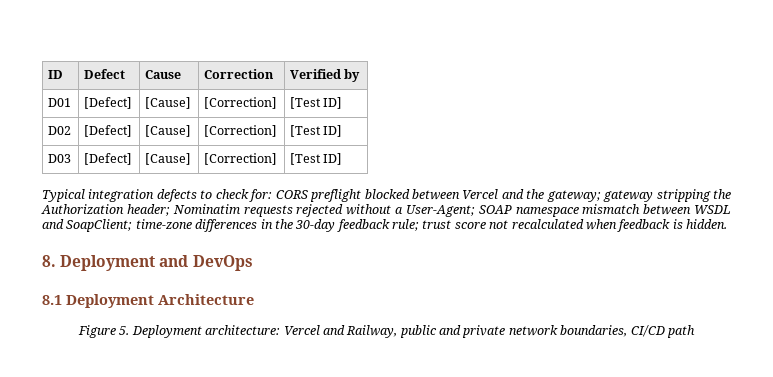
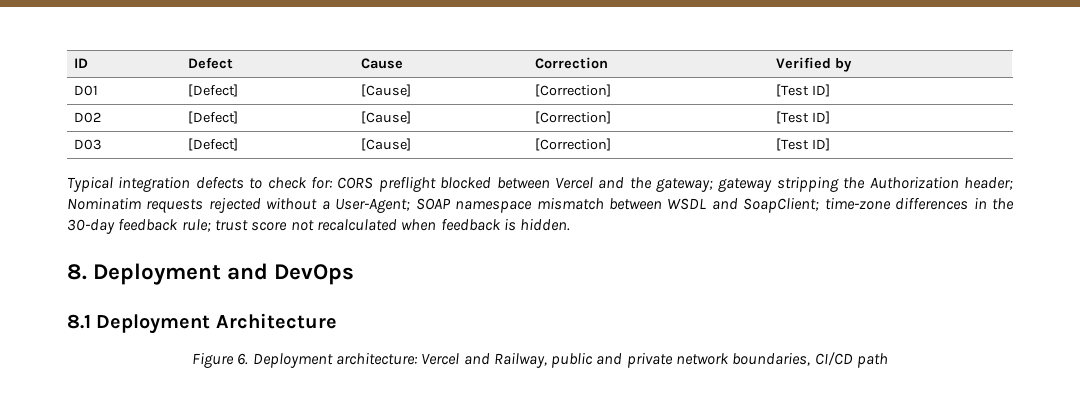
- Figure 5. Deployment architecture: Vercel and Railway, public and private network boundaries, CI/CD path
+ Figure 6. Deployment architecture: Vercel and Railway, public and private network boundaries, CI/CD path

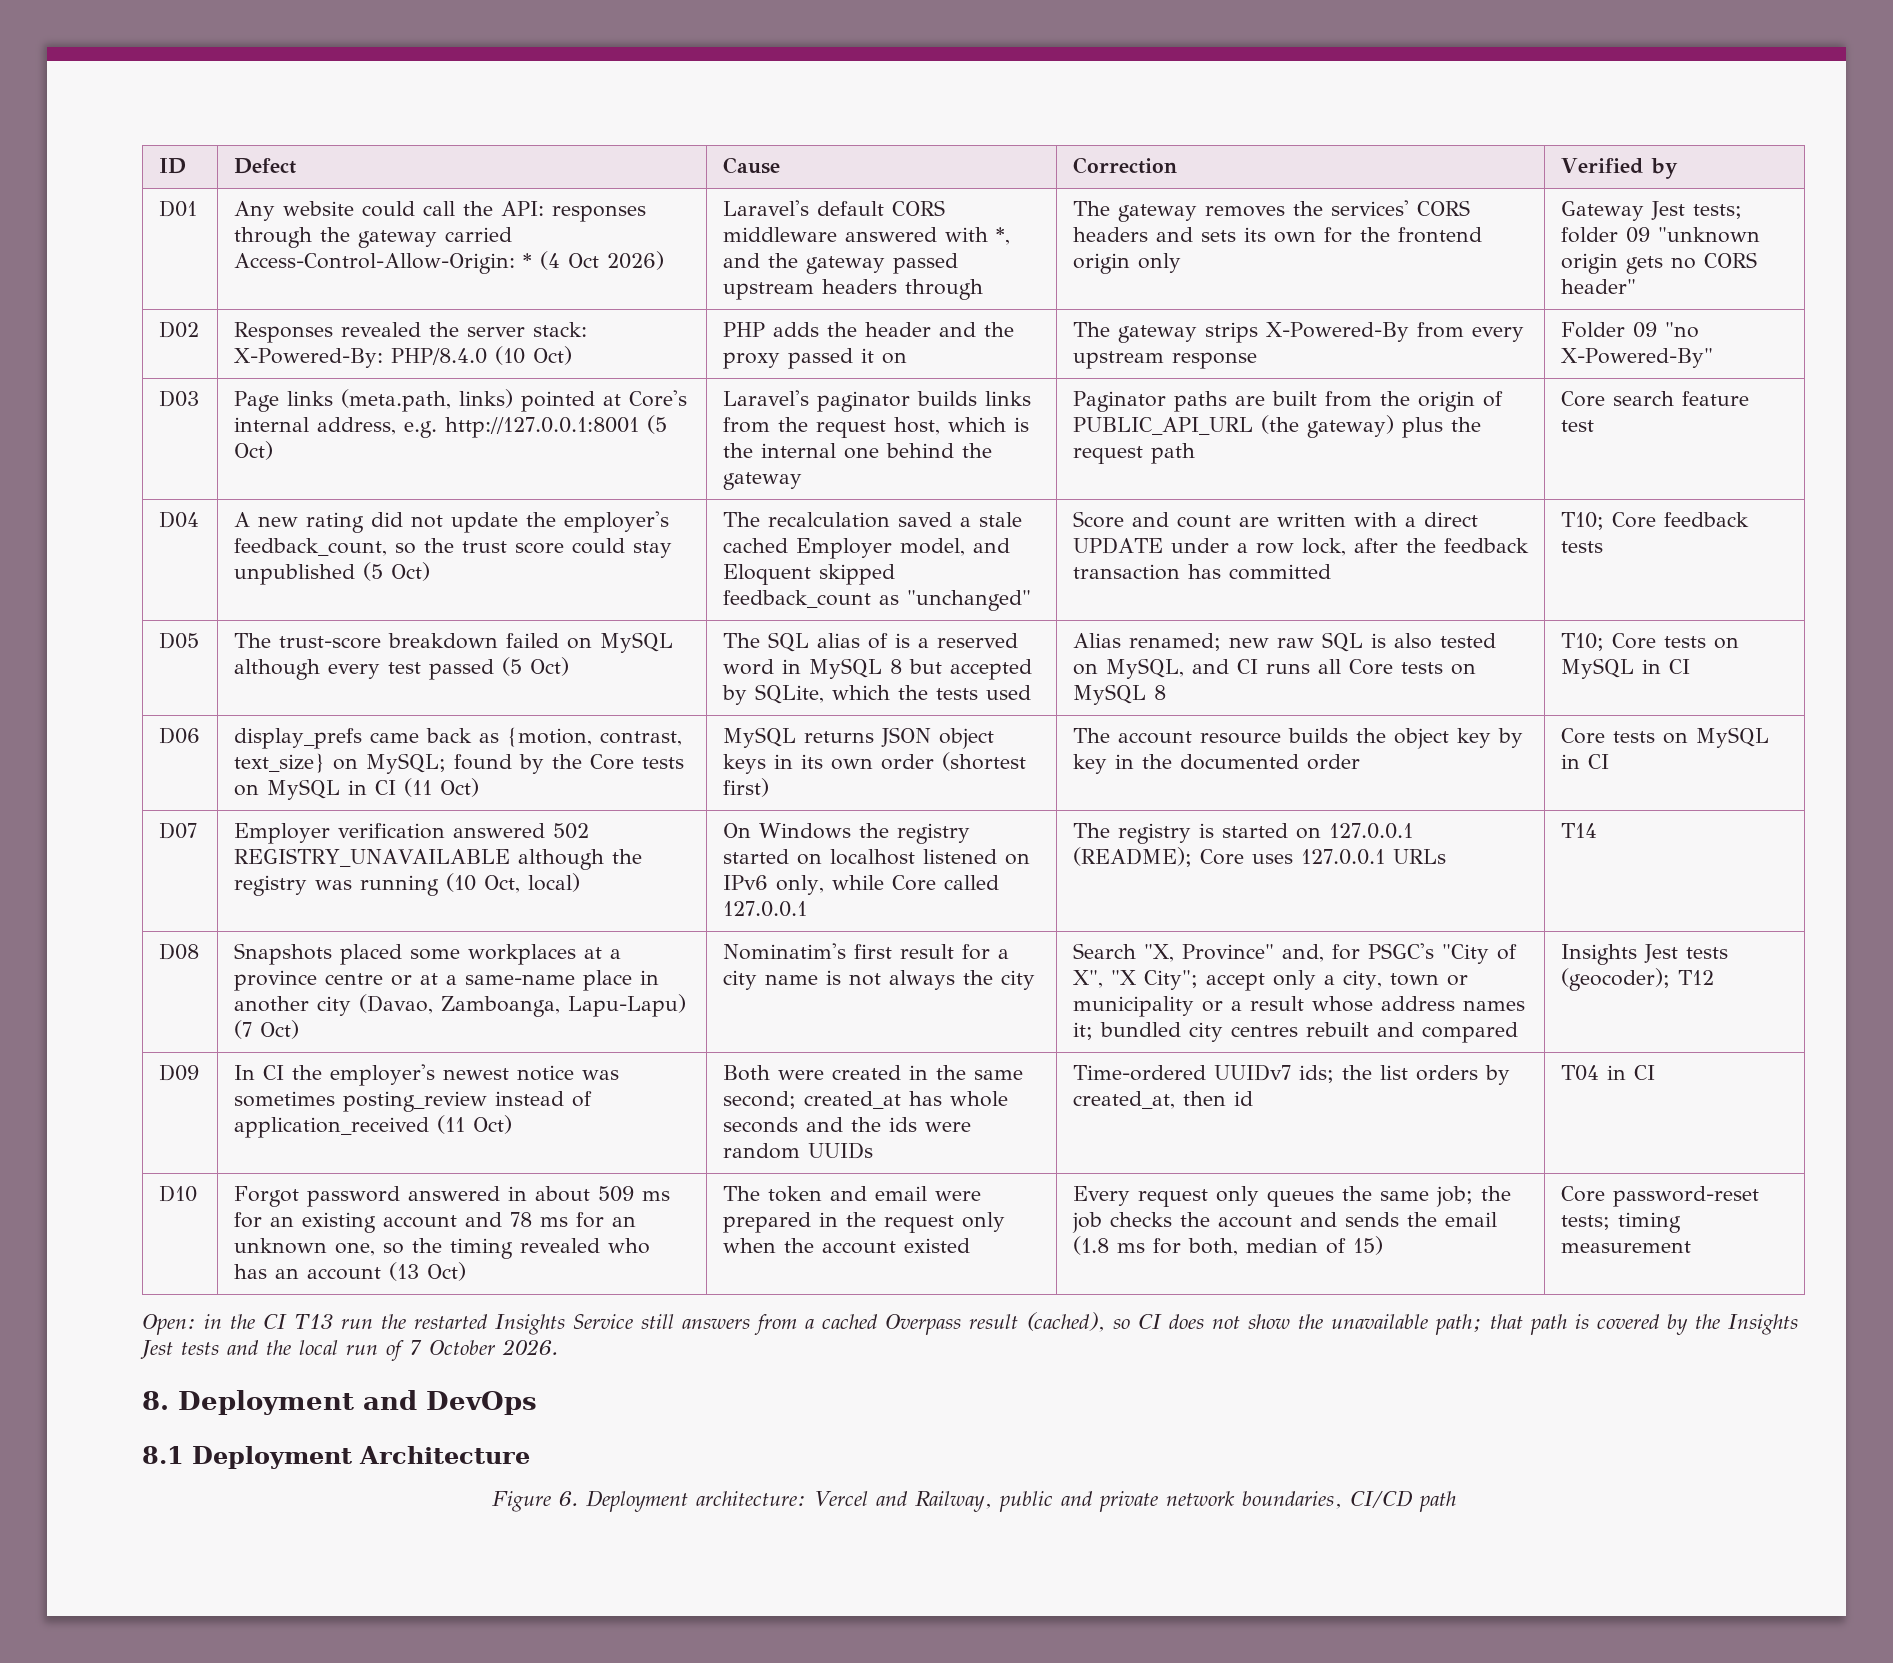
- D01 | [Defect] | [Cause] | [Correction] | [Test ID]
- D02 | [Defect] | [Cause] | [Correction] | [Test ID]
- D03 | [Defect] | [Cause] | [Correction] | [Test ID]
- Typical integration defects to check for: CORS preflight blocked between Vercel and the gateway; gateway stripping the Authorization header; Nominatim requests rejected without a User-Agent; SOAP namespace mismatch between WSDL and SoapClient; time-zone differences in the 30-day feedback rule; trust score not recalculated when feedback is hidden.
+ D01 | Any website could call the API: responses through the gateway carried Access-Control-Allow-Origin: * (4 Oct 2026) | Laravel's default CORS middleware answered with *, and the gateway passed upstream headers through | The gateway removes the services' CORS headers and sets its own for the frontend origin only | Gateway Jest tests; folder 09 "unknown origin gets no CORS header"
+ D02 | Responses revealed the server stack: X-Powered-By: PHP/8.4.0 (10 Oct) | PHP adds the header and the proxy passed it on | The gateway strips X-Powered-By from every upstream response | Folder 09 "no X-Powered-By"
+ D03 | Page links (meta.path, links) pointed at Core's internal address, e.g. http://127.0.0.1:8001 (5 Oct) | Laravel's paginator builds links from the request host, which is the internal one behind the gateway | Paginator paths are built from the origin of PUBLIC_API_URL (the gateway) plus the request path | Core search feature test
+ D04 | A new rating did not update the employer's feedback_count, so the trust score could stay unpublished (5 Oct) | The recalculation saved a stale cached Employer model, and Eloquent skipped feedback_count as "unchanged" | Score and count are written with a direct UPDATE under a row lock, after the feedback transaction has committed | T10; Core feedback tests
+ D05 | The trust-score breakdown failed on MySQL although every test passed (5 Oct) | The SQL alias of is a reserved word in MySQL 8 but accepted by SQLite, which the tests used | Alias renamed; new raw SQL is also tested on MySQL, and CI runs all Core tests on MySQL 8 | T10; Core tests on MySQL in CI
+ D06 | display_prefs came back as {motion, contrast, text_size} on MySQL; found by the Core tests on MySQL in CI (11 Oct) | MySQL returns JSON object keys in its own order (shortest first) | The account resource builds the object key by key in the documented order | Core tests on MySQL in CI
+ D07 | Employer verification answered 502 REGISTRY_UNAVAILABLE although the registry was running (10 Oct, local) | On Windows the registry started on localhost listened on IPv6 only, while Core called 127.0.0.1 | The registry is started on 127.0.0.1 (README); Core uses 127.0.0.1 URLs | T14
+ D08 | Snapshots placed some workplaces at a province centre or at a same-name place in another city (Davao, Zamboanga, Lapu-Lapu) (7 Oct) | Nominatim's first result for a city name is not always the city | Search "X, Province" and, for PSGC's "City of X", "X City"; accept only a city, town or municipality or a result whose address names it; bundled city centres rebuilt and compared | Insights Jest tests (geocoder); T12
+ D09 | In CI the employer's newest notice was sometimes posting_review instead of application_received (11 Oct) | Both were created in the same second; created_at has whole seconds and the ids were random UUIDs | Time-ordered UUIDv7 ids; the list orders by created_at, then id | T04 in CI
+ D10 | Forgot password answered in about 509 ms for an existing account and 78 ms for an unknown one, so the timing revealed who has an account (13 Oct) | The token and email were prepared in the request only when the account existed | Every request only queues the same job; the job checks the account and sends the email (1.8 ms for both, median of 15) | Core password-reset tests; timing measurement
+ Open: in the CI T13 run the restarted Insights Service still answers from a cached Overpass result (cached), so CI does not show the unavailable path; that path is covered by the Insights Jest tests and the local run of 7 October 2026.

